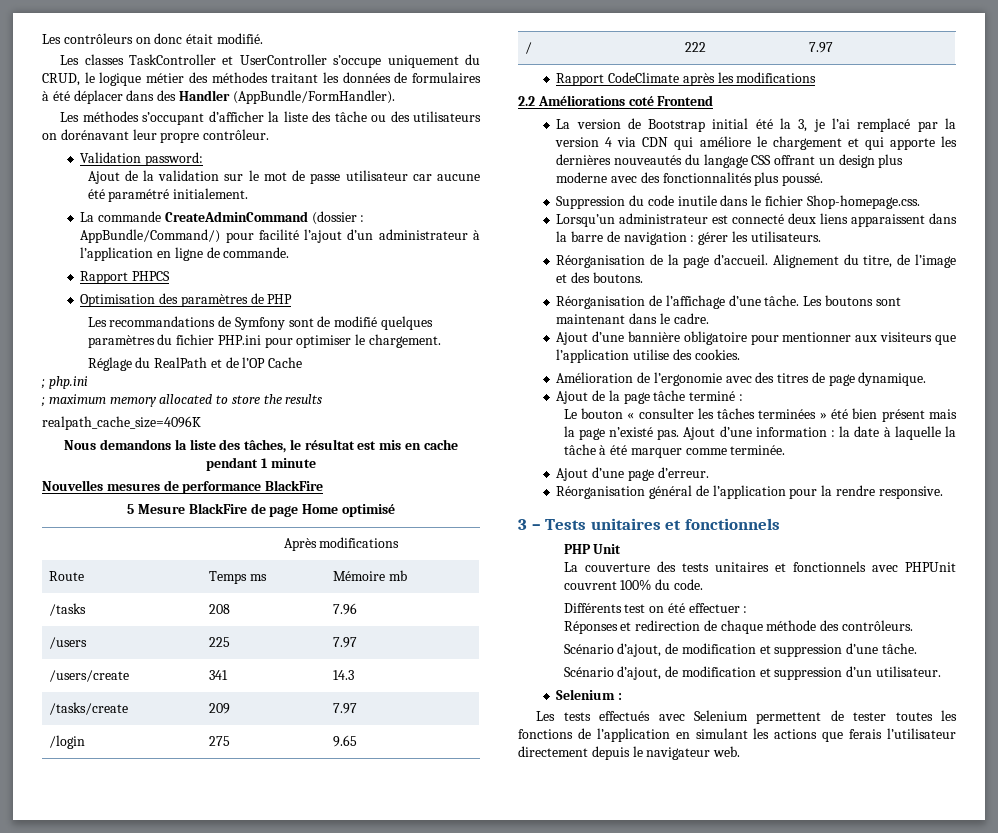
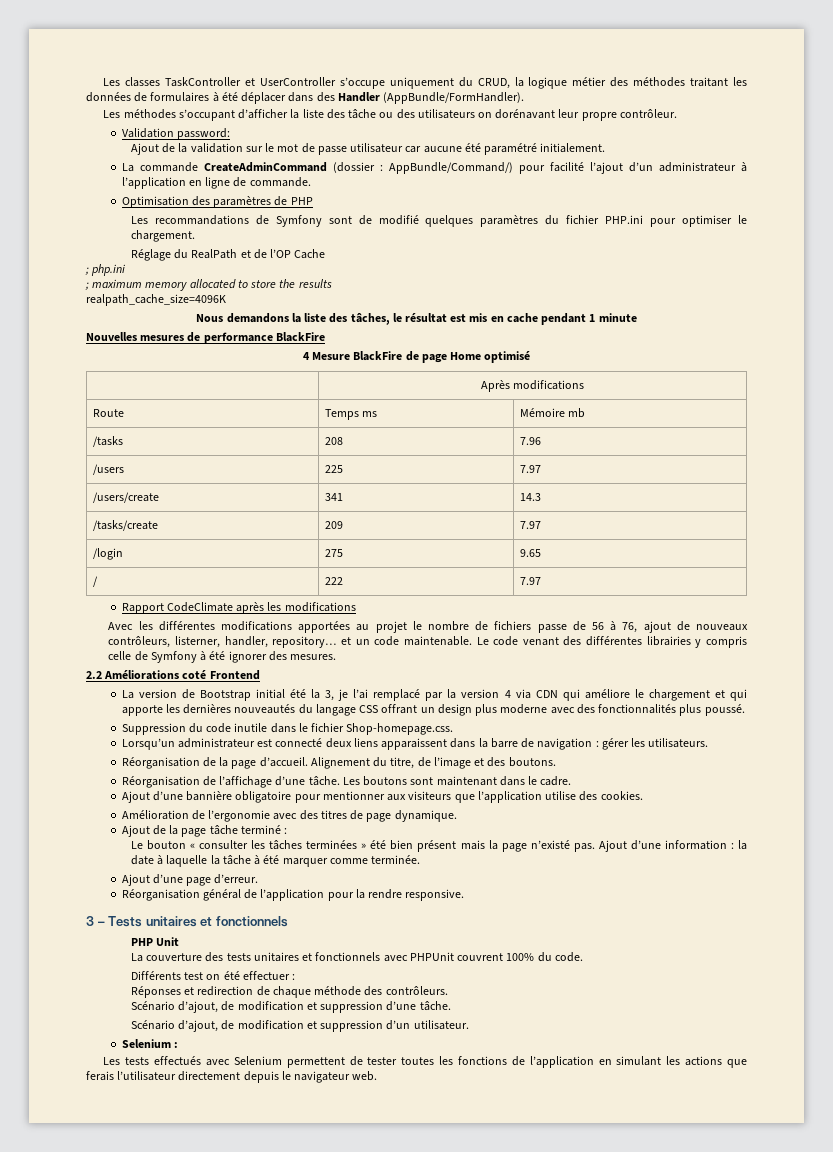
- Les contrôleurs on donc était modifié.
- Les classes TaskController et UserController s’occupe uniquement du CRUD, le logique métier des méthodes traitant les données de formulaires à été déplacer dans des Handler (AppBundle/FormHandler).
+ Les classes TaskController et UserController s’occupe uniquement du CRUD, la logique métier des méthodes traitant les données de formulaires à été déplacer dans des Handler (AppBundle/FormHandler).
- Rapport PHPCS
- 5 Mesure BlackFire de page Home optimisé
+ 4 Mesure BlackFire de page Home optimisé
+ Avec les différentes modifications apportées au projet le nombre de fichiers passe de 56 à 76, ajout de nouveaux contrôleurs, listerner, handler, repository… et un code maintenable. Le code venant des différentes librairies y compris celle de Symfony à été ignorer des mesures.

